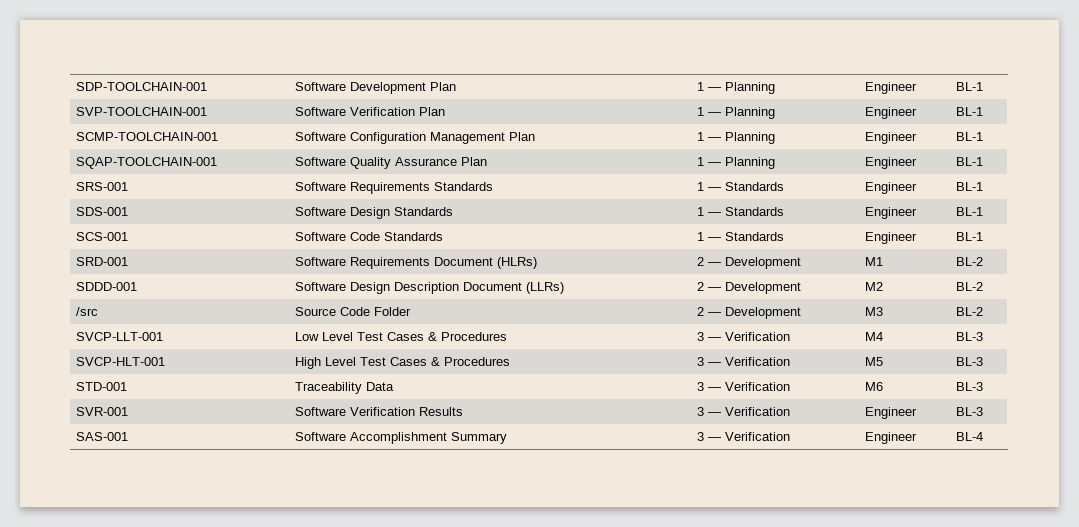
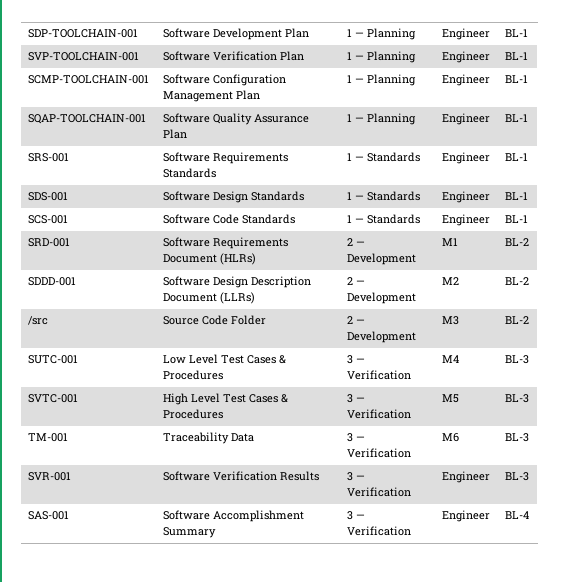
- SVCP-LLT-001 | Low Level Test Cases & Procedures | 3 — Verification | M4 | BL-3
+ SUTC-001 | Low Level Test Cases & Procedures | 3 — Verification | M4 | BL-3
- SVCP-HLT-001 | High Level Test Cases & Procedures | 3 — Verification | M5 | BL-3
+ SVTC-001 | High Level Test Cases & Procedures | 3 — Verification | M5 | BL-3
- STD-001 | Traceability Data | 3 — Verification | M6 | BL-3
+ TM-001 | Traceability Data | 3 — Verification | M6 | BL-3

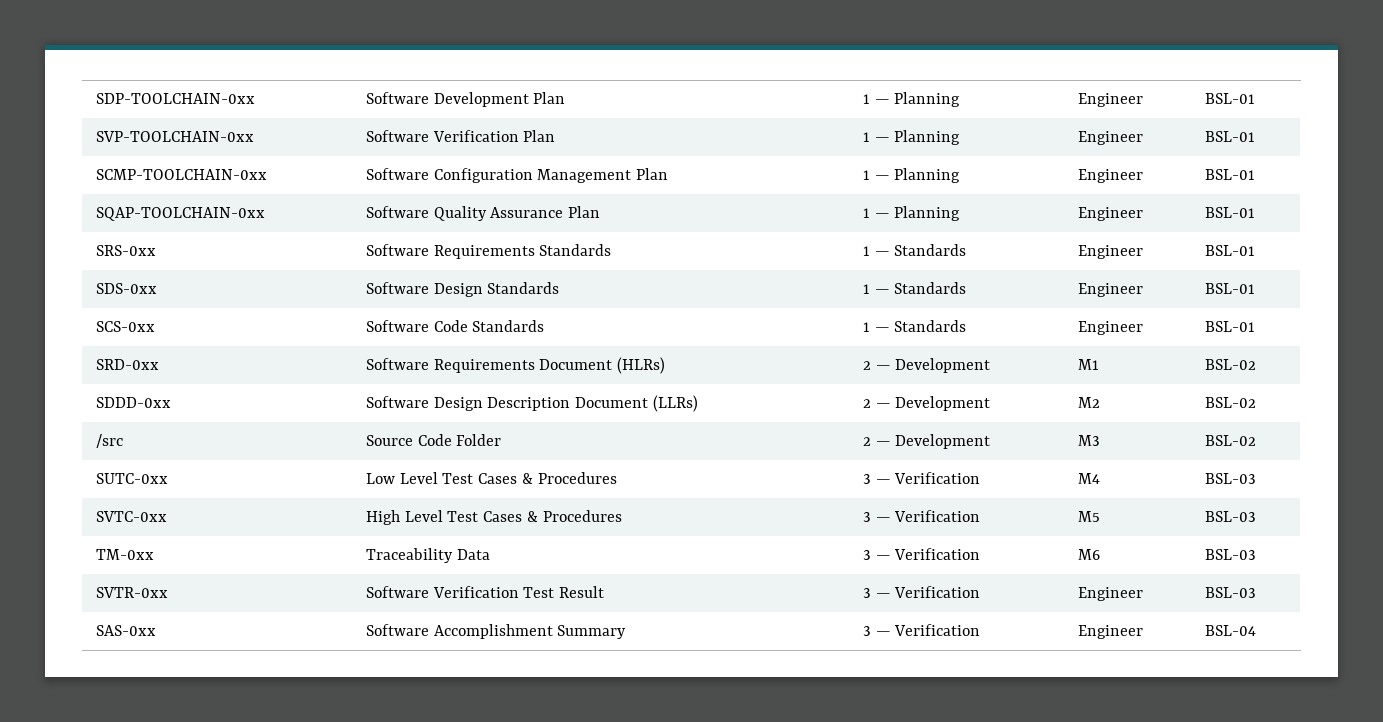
- SDP-TOOLCHAIN-001 | Software Development Plan | 1 — Planning | Engineer | BL-1
- SVP-TOOLCHAIN-001 | Software Verification Plan | 1 — Planning | Engineer | BL-1
- SCMP-TOOLCHAIN-001 | Software Configuration Management Plan | 1 — Planning | Engineer | BL-1
- SQAP-TOOLCHAIN-001 | Software Quality Assurance Plan | 1 — Planning | Engineer | BL-1
- SRS-001 | Software Requirements Standards | 1 — Standards | Engineer | BL-1
- SDS-001 | Software Design Standards | 1 — Standards | Engineer | BL-1
- SCS-001 | Software Code Standards | 1 — Standards | Engineer | BL-1
- SRD-001 | Software Requirements Document (HLRs) | 2 — Development | M1 | BL-2
- SDDD-001 | Software Design Description Document (LLRs) | 2 — Development | M2 | BL-2
+ SDP-TOOLCHAIN-0xx | Software Development Plan | 1 — Planning | Engineer | BSL-01
+ SVP-TOOLCHAIN-0xx | Software Verification Plan | 1 — Planning | Engineer | BSL-01
+ SCMP-TOOLCHAIN-0xx | Software Configuration Management Plan | 1 — Planning | Engineer | BSL-01
+ SQAP-TOOLCHAIN-0xx | Software Quality Assurance Plan | 1 — Planning | Engineer | BSL-01
+ SRS-0xx | Software Requirements Standards | 1 — Standards | Engineer | BSL-01
+ SDS-0xx | Software Design Standards | 1 — Standards | Engineer | BSL-01
+ SCS-0xx | Software Code Standards | 1 — Standards | Engineer | BSL-01
+ SRD-0xx | Software Requirements Document (HLRs) | 2 — Development | M1 | BSL-02
+ SDDD-0xx | Software Design Description Document (LLRs) | 2 — Development | M2 | BSL-02
- /src | Source Code Folder | 2 — Development | M3 | BL-2
- SUTC-001 | Low Level Test Cases & Procedures | 3 — Verification | M4 | BL-3
- SVTC-001 | High Level Test Cases & Procedures | 3 — Verification | M5 | BL-3
- TM-001 | Traceability Data | 3 — Verification | M6 | BL-3
- SVR-001 | Software Verification Results | 3 — Verification | Engineer | BL-3
- SAS-001 | Software Accomplishment Summary | 3 — Verification | Engineer | BL-4
+ /src | Source Code Folder | 2 — Development | M3 | BSL-02
+ SUTC-0xx | Low Level Test Cases & Procedures | 3 — Verification | M4 | BSL-03
+ SVTC-0xx | High Level Test Cases & Procedures | 3 — Verification | M5 | BSL-03
+ TM-0xx | Traceability Data | 3 — Verification | M6 | BSL-03
+ SVTR-0xx | Software Verification Test Result | 3 — Verification | Engineer | BSL-03
+ SAS-0xx | Software Accomplishment Summary | 3 — Verification | Engineer | BSL-04

